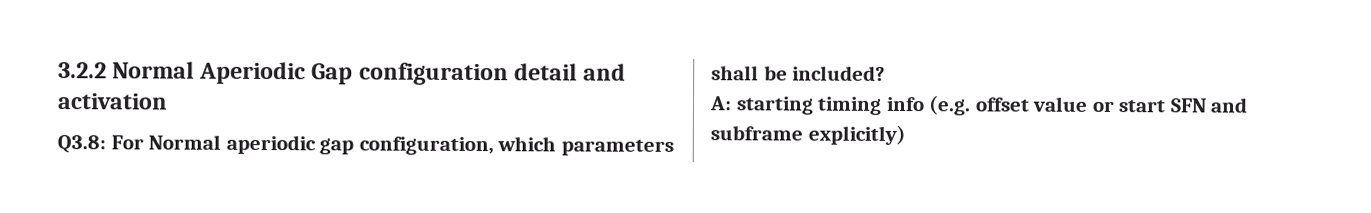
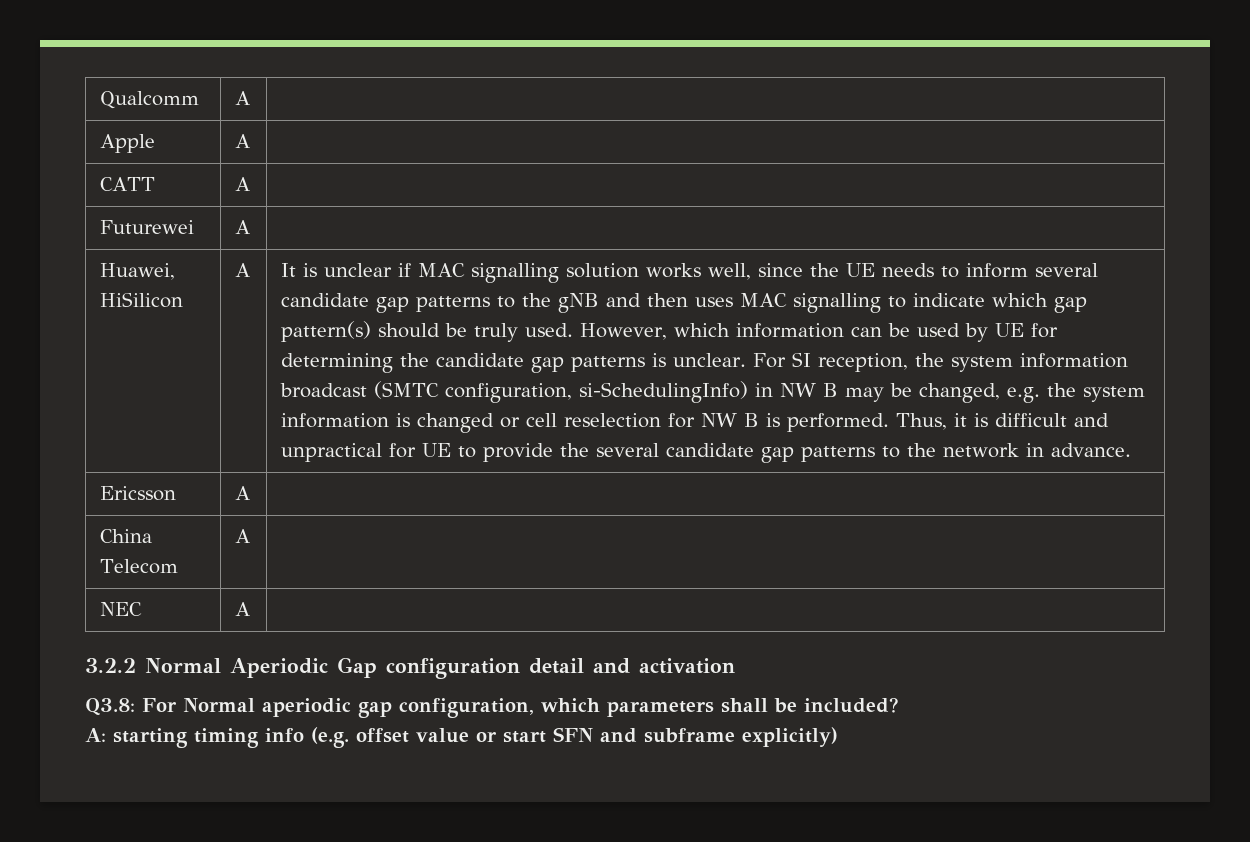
+ Qualcomm | A |
+ Apple | A |
+ CATT | A |
+ Futurewei | A |
+ Huawei, HiSilicon | A | It is unclear if MAC signalling solution works well, since the UE needs to inform several candidate gap patterns to the gNB and then uses MAC signalling to indicate which gap pattern(s) should be truly used. However, which information can be used by UE for determining the candidate gap patterns is unclear. For SI reception, the system information broadcast (SMTC configuration, si-SchedulingInfo) in NW B may be changed, e.g. the system information is changed or cell reselection for NW B is performed. Thus, it is difficult and unpractical for UE to provide the several candidate gap patterns to the network in advance.
+ Ericsson | A |
+ China Telecom | A |
+ NEC | A |

